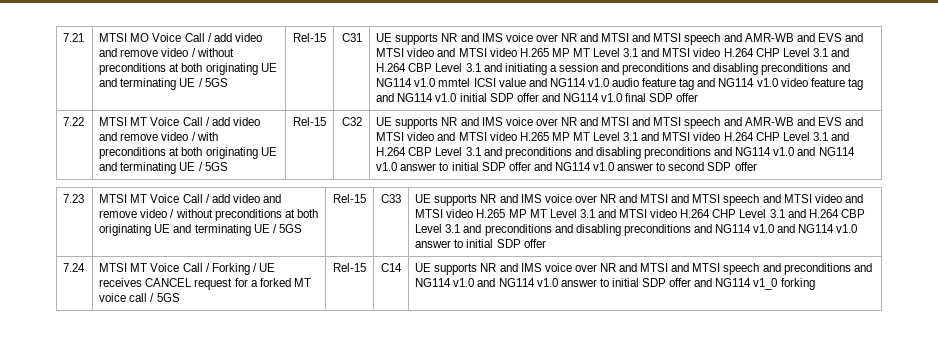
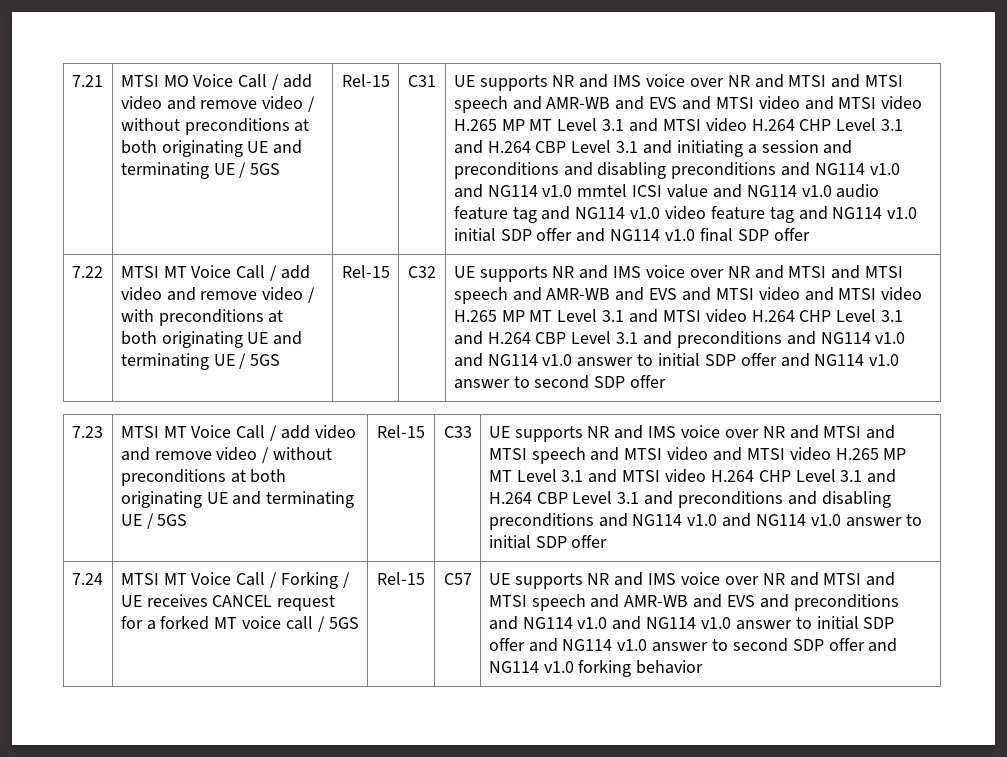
- UE supports NR and IMS voice over NR and MTSI and MTSI speech and AMR-WB and EVS and MTSI video and MTSI video H.265 MP MT Level 3.1 and MTSI video H.264 CHP Level 3.1 and H.264 CBP Level 3.1 and initiating a session and preconditions and disabling preconditions and NG114 v1.0 mmtel ICSI value and NG114 v1.0 audio feature tag and NG114 v1.0 video feature tag and NG114 v1.0 initial SDP offer and NG114 v1.0 final SDP offer
+ UE supports NR and IMS voice over NR and MTSI and MTSI speech and AMR-WB and EVS and MTSI video and MTSI video H.265 MP MT Level 3.1 and MTSI video H.264 CHP Level 3.1 and H.264 CBP Level 3.1 and initiating a session and preconditions and disabling preconditions and NG114 v1.0 and NG114 v1.0 mmtel ICSI value and NG114 v1.0 audio feature tag and NG114 v1.0 video feature tag and NG114 v1.0 initial SDP offer and NG114 v1.0 final SDP offer
- UE supports NR and IMS voice over NR and MTSI and MTSI speech and AMR-WB and EVS and MTSI video and MTSI video H.265 MP MT Level 3.1 and MTSI video H.264 CHP Level 3.1 and H.264 CBP Level 3.1 and preconditions and disabling preconditions and NG114 v1.0 and NG114 v1.0 answer to initial SDP offer and NG114 v1.0 answer to second SDP offer
+ UE supports NR and IMS voice over NR and MTSI and MTSI speech and AMR-WB and EVS and MTSI video and MTSI video H.265 MP MT Level 3.1 and MTSI video H.264 CHP Level 3.1 and H.264 CBP Level 3.1 and preconditions and NG114 v1.0 and NG114 v1.0 answer to initial SDP offer and NG114 v1.0 answer to second SDP offer
- C14
+ C57
- UE supports NR and IMS voice over NR and MTSI and MTSI speech and preconditions and NG114 v1.0 and NG114 v1.0 answer to initial SDP offer and NG114 v1_0 forking
+ UE supports NR and IMS voice over NR and MTSI and MTSI speech and AMR-WB and EVS and preconditions and NG114 v1.0 and NG114 v1.0 answer to initial SDP offer and NG114 v1.0 answer to second SDP offer and NG114 v1.0 forking behavior

